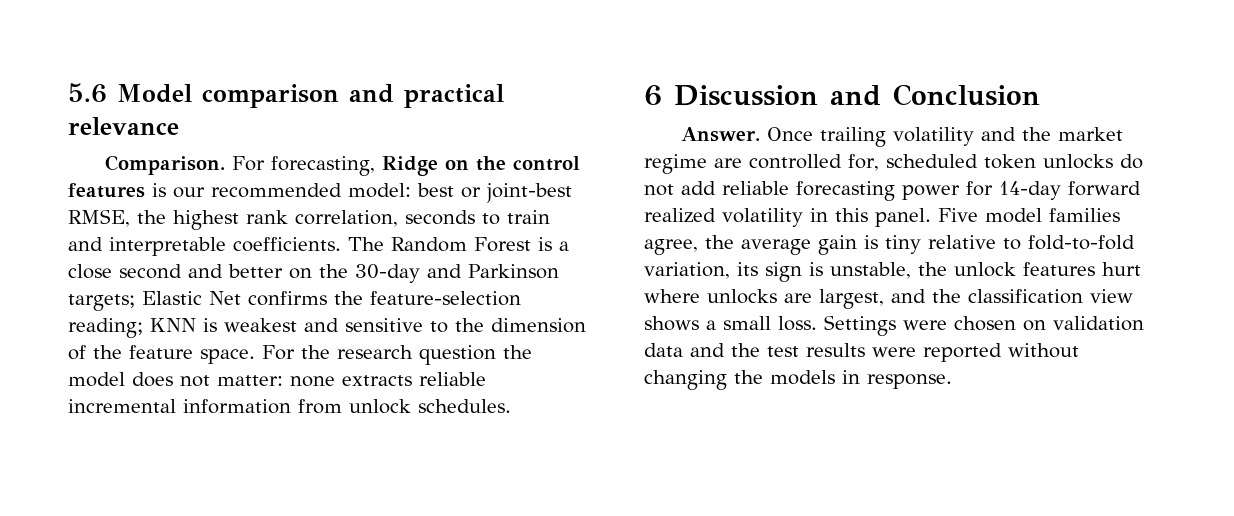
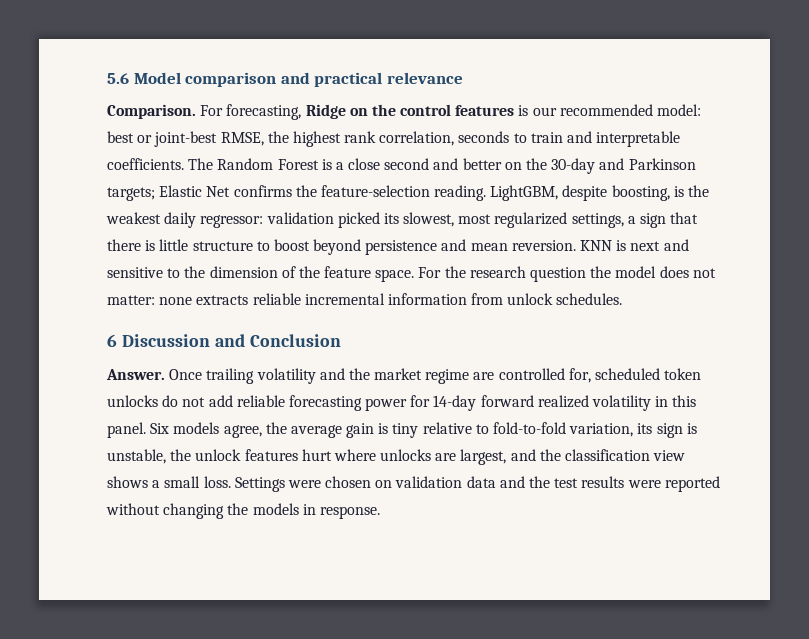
- The Random Forest is a close second and better on the 30-day and Parkinson targets; Elastic Net confirms the feature-selection reading; KNN is weakest and sensitive to the dimension of the feature space.
+ The Random Forest is a close second and better on the 30-day and Parkinson targets; Elastic Net confirms the feature-selection reading. LightGBM, despite boosting, is the weakest daily regressor: validation picked its slowest, most regularized settings, a sign that there is little structure to boost beyond persistence and mean reversion. KNN is next and sensitive to the dimension of the feature space.
- Five model families agree, the average gain is tiny relative to fold-to-fold variation, its sign is unstable, the unlock features hurt where unlocks are largest, and the classification view shows a small loss.
+ Six models agree, the average gain is tiny relative to fold-to-fold variation, its sign is unstable, the unlock features hurt where unlocks are largest, and the classification view shows a small loss.

